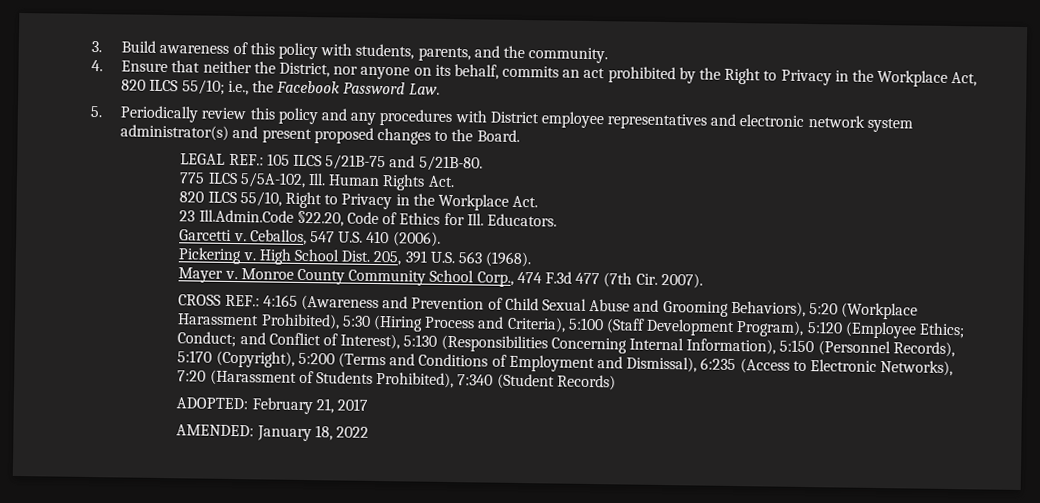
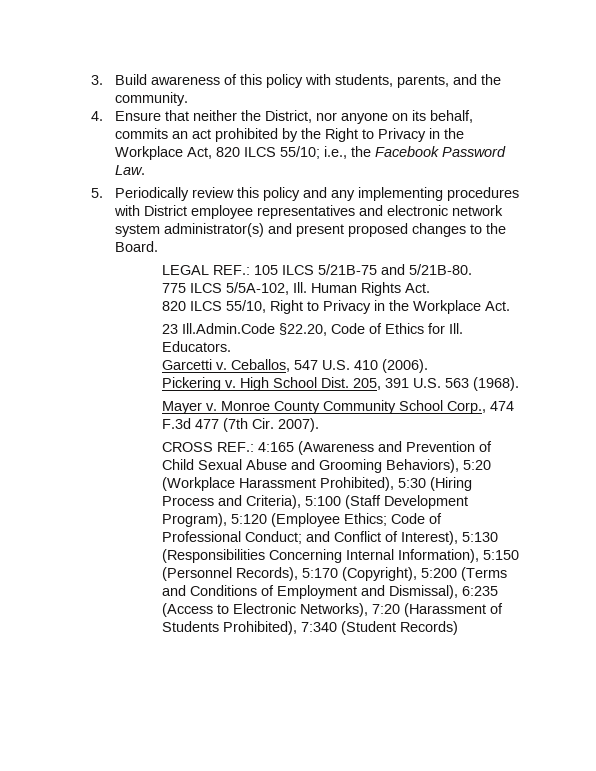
- 5. Periodically review this policy and any procedures with District employee representatives and electronic network system administrator(s) and present proposed changes to the Board.
+ 5. Periodically review this policy and any implementing procedures with District employee representatives and electronic network system administrator(s) and present proposed changes to the Board.
- Conduct;
+ Code of Professional Conduct;
- ADOPTED: February 21, 2017
- AMENDED: January 18, 2022

